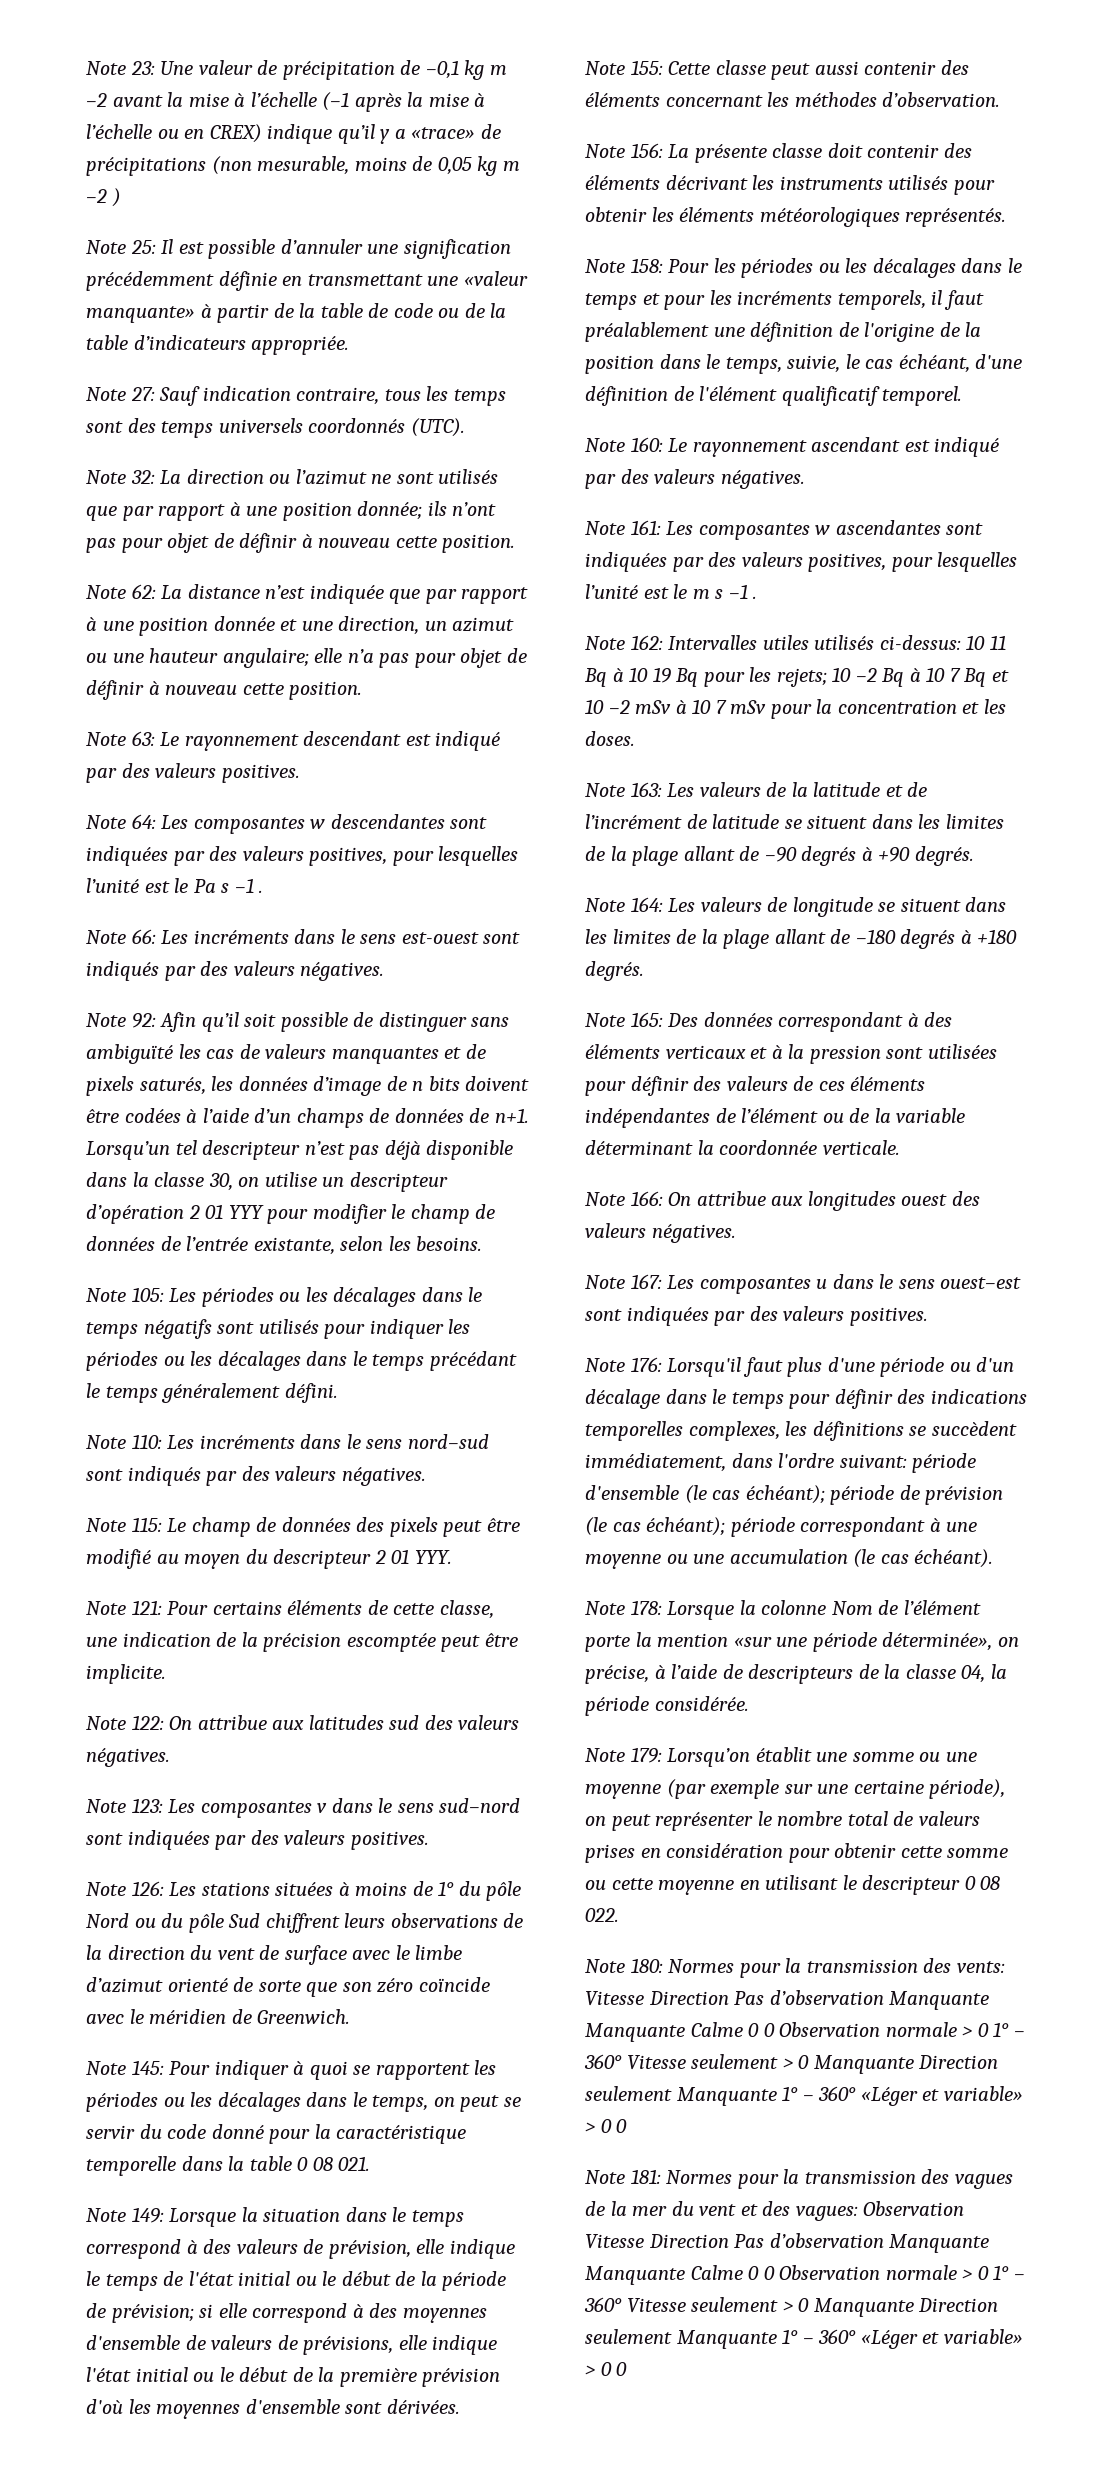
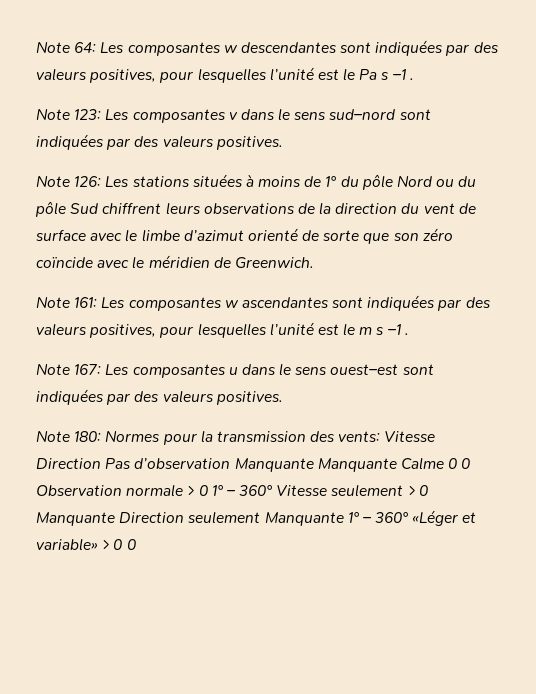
- Note 23: Une valeur de précipitation de –0,1 kg m –2 avant la mise à l’échelle (–1 après la mise à l’échelle ou en CREX) indique qu’il y a «trace» de précipitations (non mesurable, moins de 0,05 kg m –2 )
- Note 25: Il est possible d’annuler une signification précédemment définie en transmettant une «valeur manquante» à partir de la table de code ou de la table d’indicateurs appropriée.
- Note 27: Sauf indication contraire, tous les temps sont des temps universels coordonnés (UTC).
- Note 32: La direction ou l’azimut ne sont utilisés que par rapport à une position donnée; ils n’ont pas pour objet de définir à nouveau cette position.
- Note 62: La distance n’est indiquée que par rapport à une position donnée et une direction, un azimut ou une hauteur angulaire; elle n’a pas pour objet de définir à nouveau cette position.
- Note 63: Le rayonnement descendant est indiqué par des valeurs positives.
- Note 66: Les incréments dans le sens est-ouest sont indiqués par des valeurs négatives.
- Note 92: Afin qu’il soit possible de distinguer sans ambiguïté les cas de valeurs manquantes et de pixels saturés, les données d’image de n bits doivent être codées à l’aide d’un champs de données de n+1. Lorsqu’un tel descripteur n’est pas déjà disponible dans la classe 30, on utilise un descripteur d’opération 2 01 YYY pour modifier le champ de données de l’entrée existante, selon les besoins.
- Note 105: Les périodes ou les décalages dans le temps négatifs sont utilisés pour indiquer les périodes ou les décalages dans le temps précédant le temps généralement défini.
- Note 110: Les incréments dans le sens nord–sud sont indiqués par des valeurs négatives.
- Note 115: Le champ de données des pixels peut être modifié au moyen du descripteur 2 01 YYY.
- Note 121: Pour certains éléments de cette classe, une indication de la précision escomptée peut être implicite.
- Note 122: On attribue aux latitudes sud des valeurs négatives.
- Note 145: Pour indiquer à quoi se rapportent les périodes ou les décalages dans le temps, on peut se servir du code donné pour la caractéristique temporelle dans la table 0 08 021.
- Note 149: Lorsque la situation dans le temps correspond à des valeurs de prévision, elle indique le temps de l'état initial ou le début de la période de prévision; si elle correspond à des moyennes d'ensemble de valeurs de prévisions, elle indique l'état initial ou le début de la première prévision d'où les moyennes d'ensemble sont dérivées.
- Note 155: Cette classe peut aussi contenir des éléments concernant les méthodes d’observation.
- Note 156: La présente classe doit contenir des éléments décrivant les instruments utilisés pour obtenir les éléments météorologiques représentés.
- Note 158: Pour les périodes ou les décalages dans le temps et pour les incréments temporels, il faut préalablement une définition de l'origine de la position dans le temps, suivie, le cas échéant, d'une définition de l'élément qualificatif temporel.
- Note 160: Le rayonnement ascendant est indiqué par des valeurs négatives.
- Note 162: Intervalles utiles utilisés ci-dessus: 10 11 Bq à 10 19 Bq pour les rejets; 10 –2 Bq à 10 7 Bq et 10 –2 mSv à 10 7 mSv pour la concentration et les doses.
- Note 163: Les valeurs de la latitude et de l’incrément de latitude se situent dans les limites de la plage allant de –90 degrés à +90 degrés.
- Note 164: Les valeurs de longitude se situent dans les limites de la plage allant de –180 degrés à +180 degrés.
- Note 165: Des données correspondant à des éléments verticaux et à la pression sont utilisées pour définir des valeurs de ces éléments indépendantes de l’élément ou de la variable déterminant la coordonnée verticale.
- Note 166: On attribue aux longitudes ouest des valeurs négatives.
- Note 176: Lorsqu'il faut plus d'une période ou d'un décalage dans le temps pour définir des indications temporelles complexes, les définitions se succèdent immédiatement, dans l'ordre suivant: période d'ensemble (le cas échéant); période de prévision (le cas échéant); période correspondant à une moyenne ou une accumulation (le cas échéant).
- Note 178: Lorsque la colonne Nom de l’élément porte la mention «sur une période déterminée», on précise, à l’aide de descripteurs de la classe 04, la période considérée.
- Note 179: Lorsqu’on établit une somme ou une moyenne (par exemple sur une certaine période), on peut représenter le nombre total de valeurs prises en considération pour obtenir cette somme ou cette moyenne en utilisant le descripteur 0 08 022.
- Note 181: Normes pour la transmission des vagues de la mer du vent et des vagues: Observation Vitesse Direction Pas d’observation Manquante Manquante Calme 0 0 Observation normale > 0 1° – 360° Vitesse seulement > 0 Manquante Direction seulement Manquante 1° – 360° «Léger et variable» > 0 0

